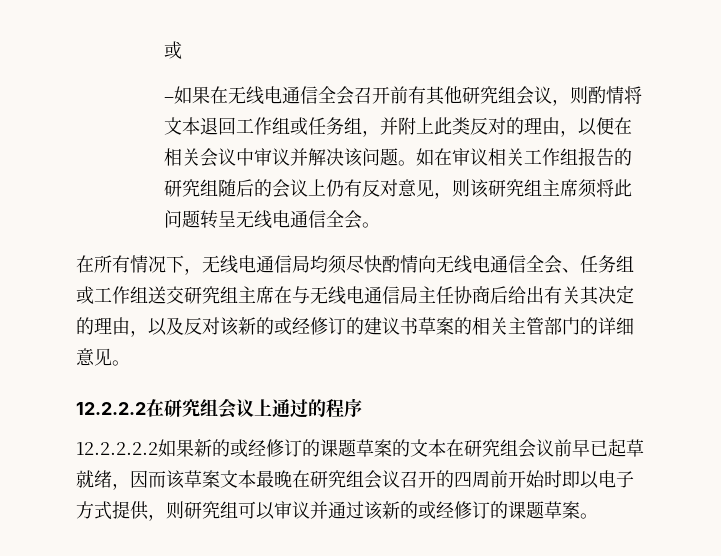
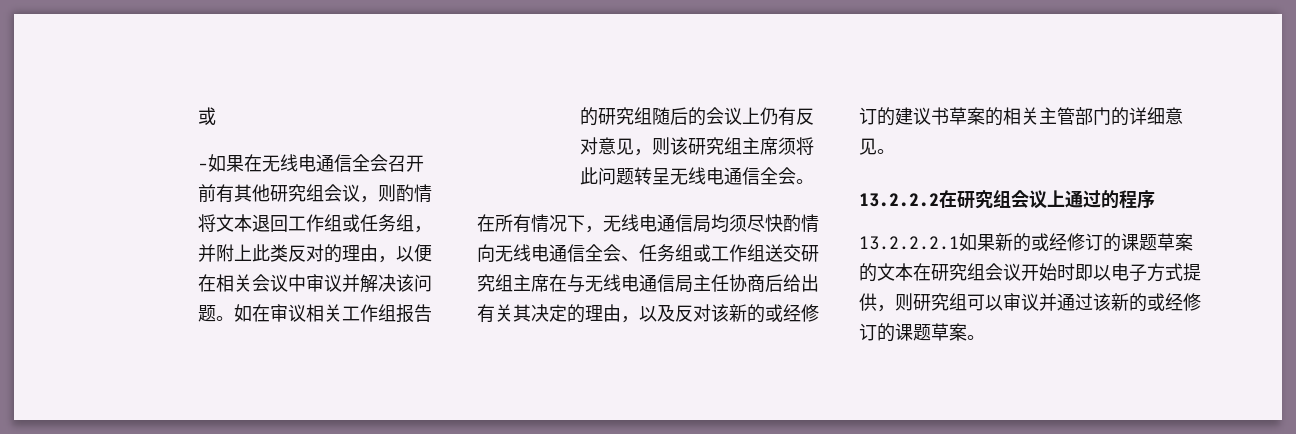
- 12.2.2.2在研究组会议上通过的程序
+ 13.2.2.2在研究组会议上通过的程序
- 12.2.2.2.2如果新的或经修订的课题草案的文本在研究组会议前早已起草就绪，因而该草案文本最晚在研究组会议召开的四周前开始时即以电子方式提供，则研究组可以审议并通过该新的或经修订的课题草案。
+ 13.2.2.2.1如果新的或经修订的课题草案的文本在研究组会议开始时即以电子方式提供，则研究组可以审议并通过该新的或经修订的课题草案。

